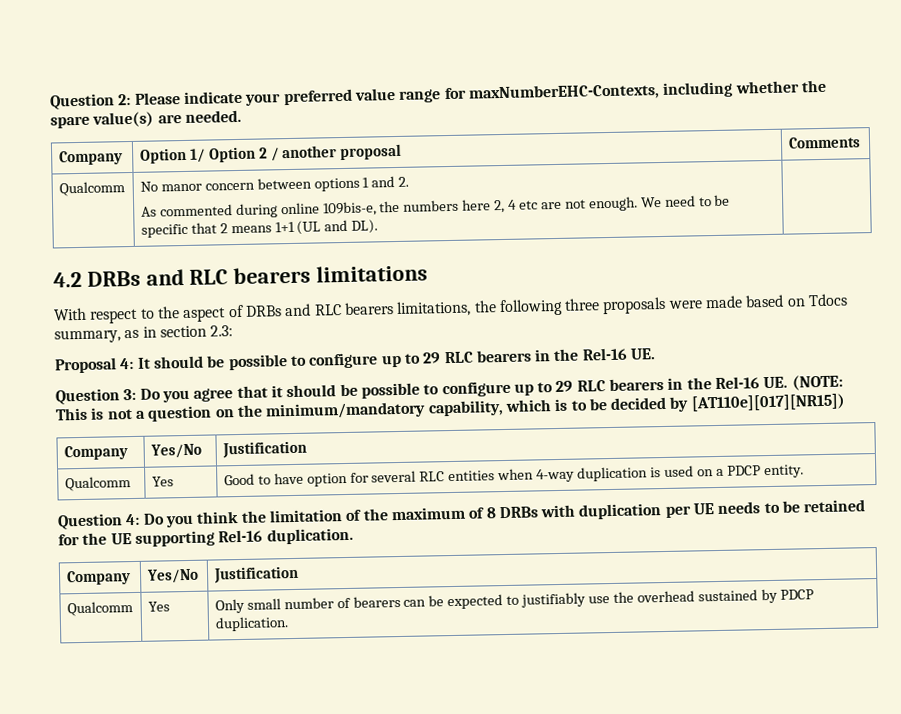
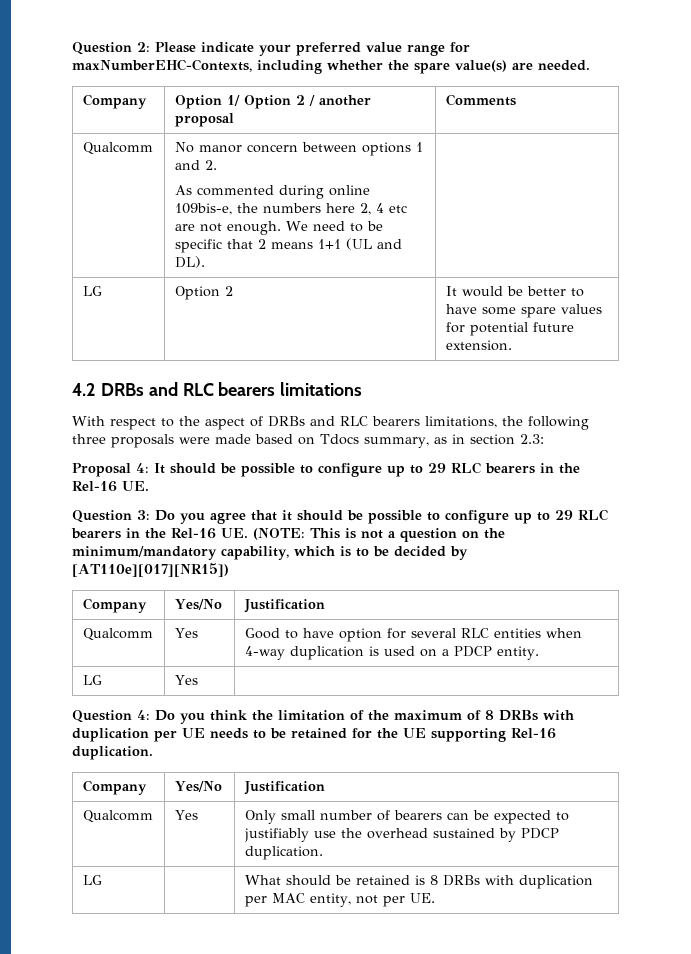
+ LG | Option 2 | It would be better to have some spare values for potential future extension.
+ LG | Yes |
+ LG | | What should be retained is 8 DRBs with duplication per MAC entity, not per UE.

